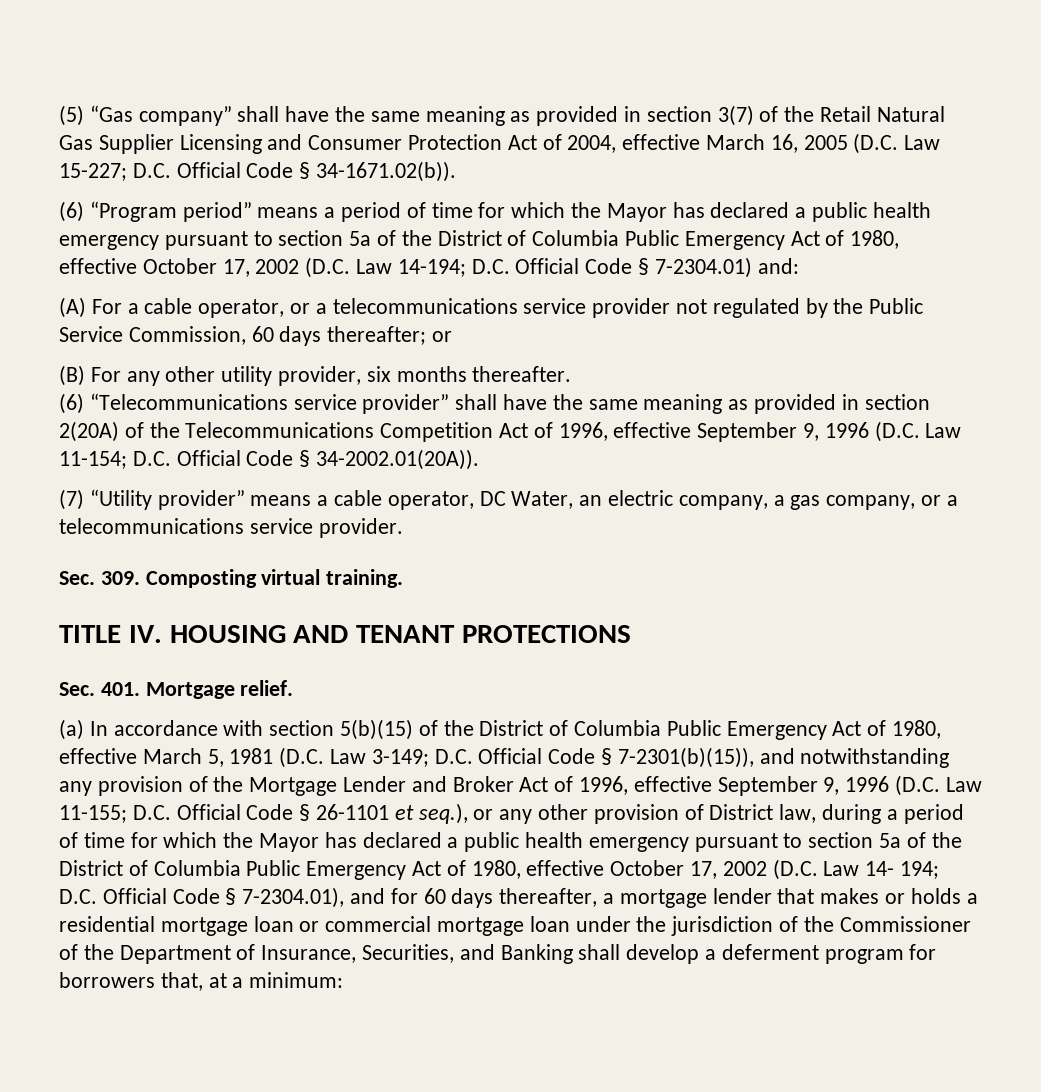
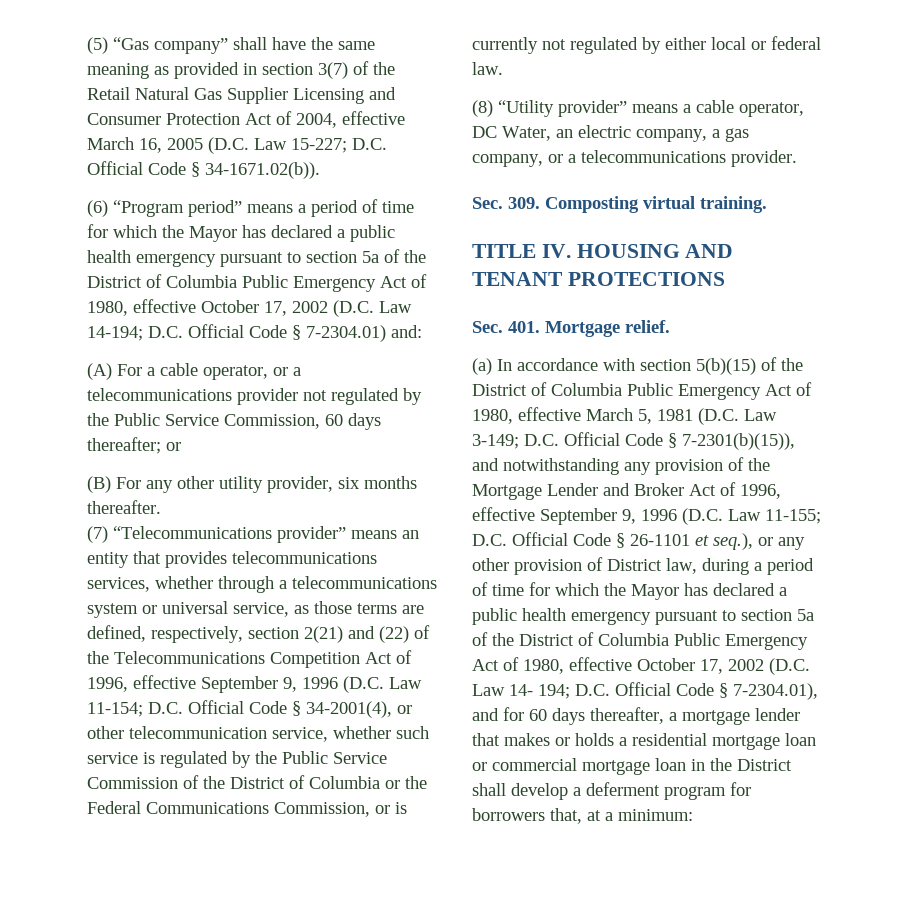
- (A) For a cable operator, or a telecommunications service provider not regulated by the Public Service Commission, 60 days thereafter; or
+ (A) For a cable operator, or a telecommunications provider not regulated by the Public Service Commission, 60 days thereafter; or
- (6) “Telecommunications service provider” shall have the same meaning as provided in section 2(20A) of the Telecommunications Competition Act of 1996, effective September 9, 1996 (D.C. Law 11-154; D.C. Official Code § 34-2002.01(20A)).
- (7) “Utility provider” means a cable operator, DC Water, an electric company, a gas company, or a telecommunications service provider.
+ (7) “Telecommunications provider” means an entity that provides telecommunications services, whether through a telecommunications system or universal service, as those terms are defined, respectively, section 2(21) and (22) of the Telecommunications Competition Act of 1996, effective September 9, 1996 (D.C. Law 11-154; D.C. Official Code § 34-2001(4), or other telecommunication service, whether such service is regulated by the Public Service Commission of the District of Columbia or the Federal Communications Commission, or is currently not regulated by either local or federal law.
+ (8) “Utility provider” means a cable operator, DC Water, an electric company, a gas company, or a telecommunications provider.
- D.C. Official Code § 7-2304.01), and for 60 days thereafter, a mortgage lender that makes or holds a residential mortgage loan or commercial mortgage loan under the jurisdiction of the Commissioner of the Department of Insurance, Securities, and Banking shall develop a deferment program for borrowers that, at a minimum:
+ D.C. Official Code § 7-2304.01), and for 60 days thereafter, a mortgage lender that makes or holds a residential mortgage loan or commercial mortgage loan in the District shall develop a deferment program for borrowers that, at a minimum:

